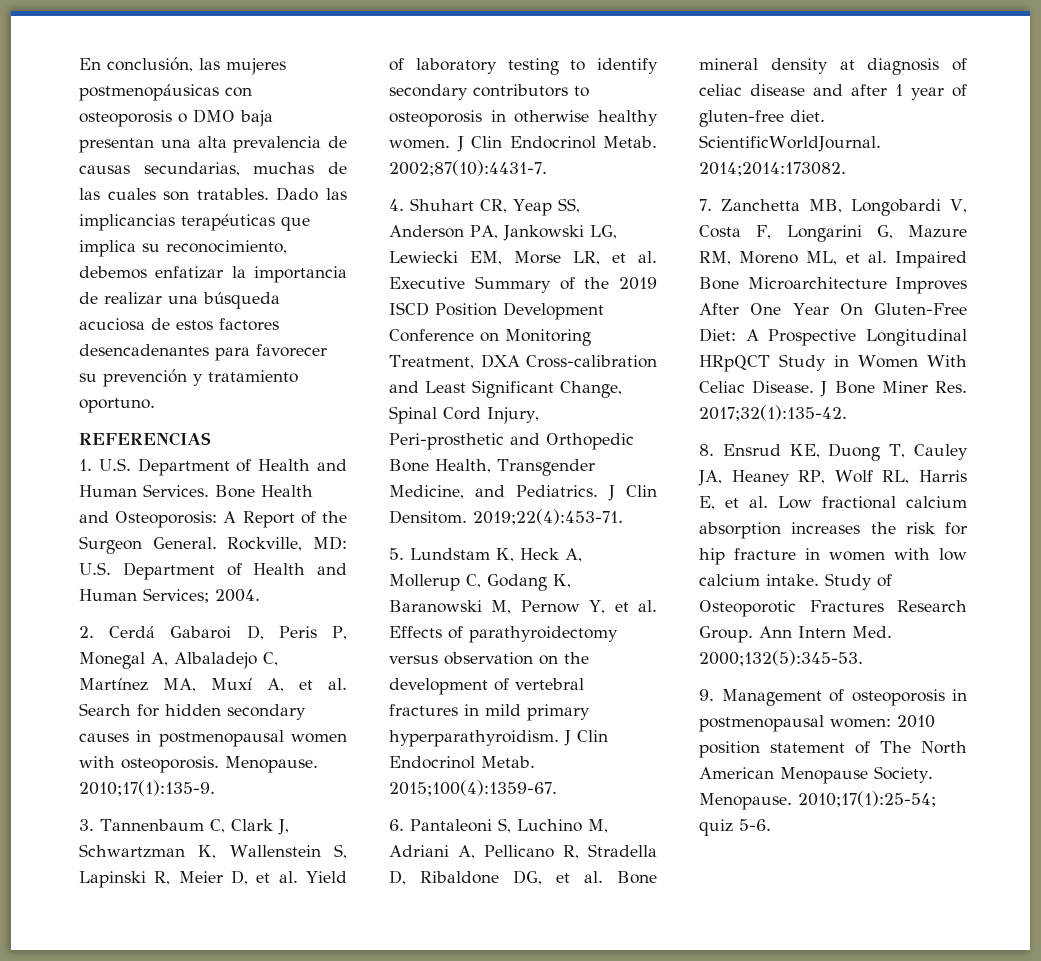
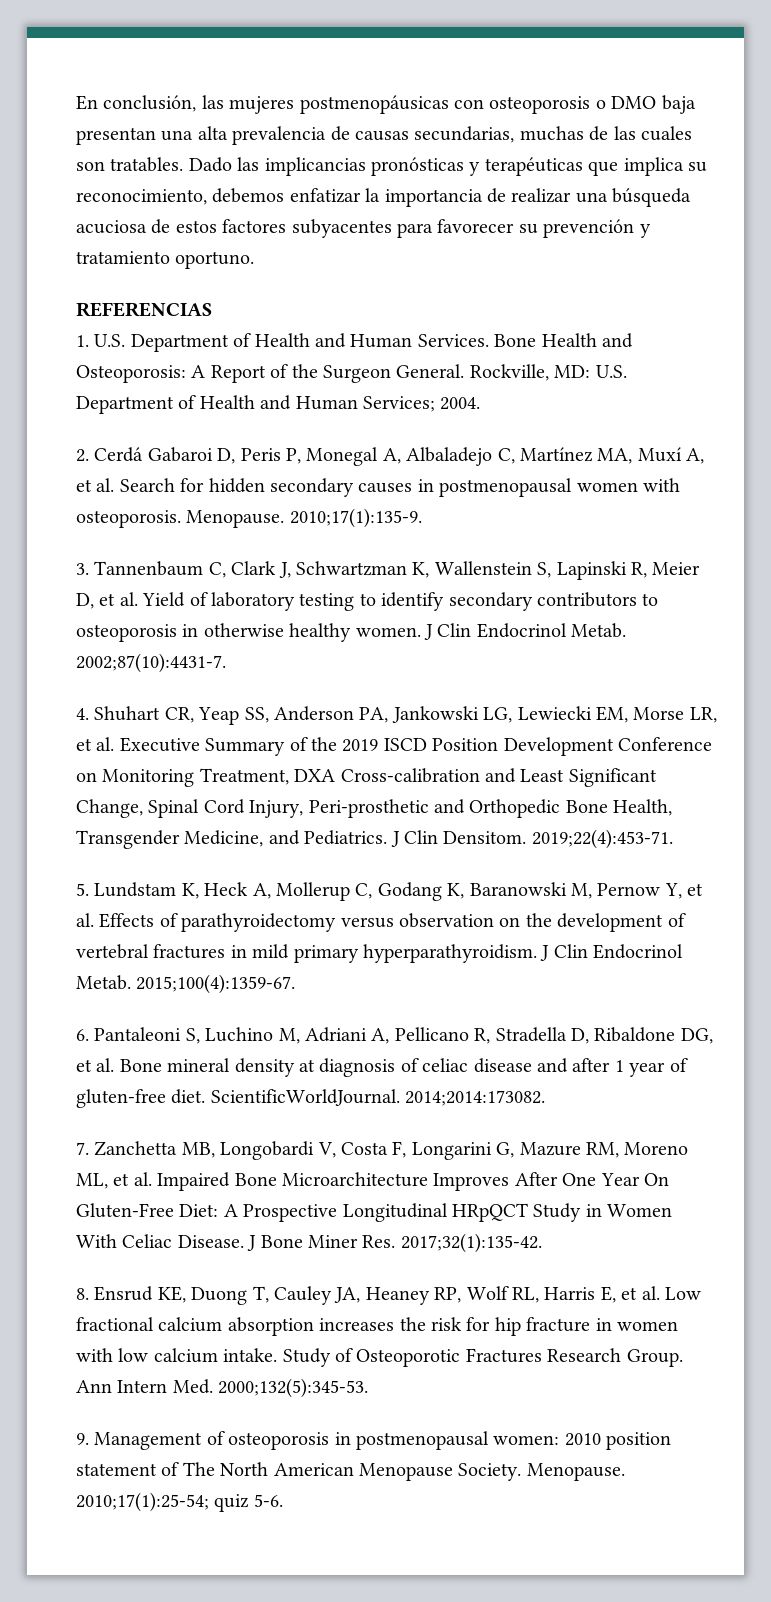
- Dado las implicancias terapéuticas que implica su reconocimiento, debemos enfatizar la importancia de realizar una búsqueda acuciosa de estos factores desencadenantes para favorecer su prevención y tratamiento oportuno.
+ Dado las implicancias pronósticas y terapéuticas que implica su reconocimiento, debemos enfatizar la importancia de realizar una búsqueda acuciosa de estos factores subyacentes para favorecer su prevención y tratamiento oportuno.

